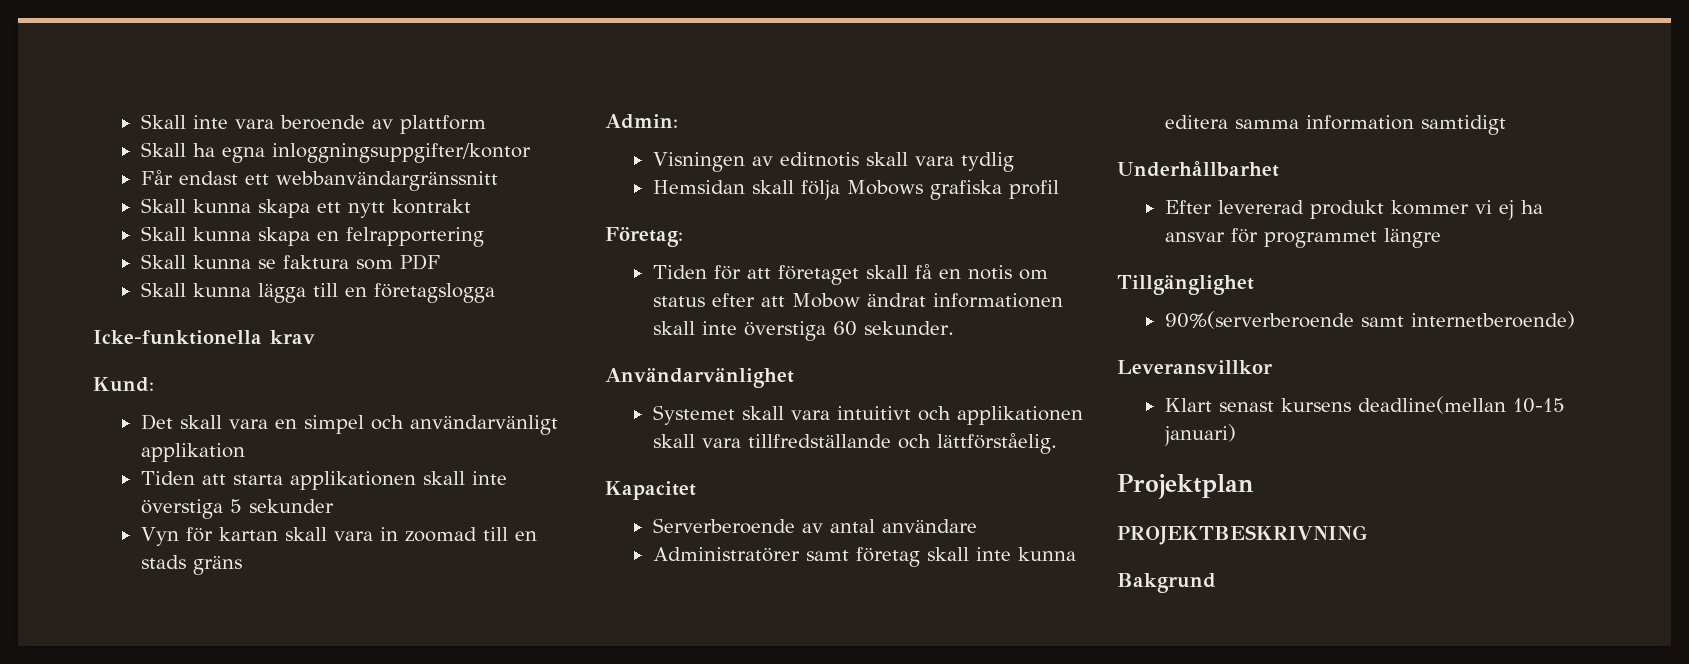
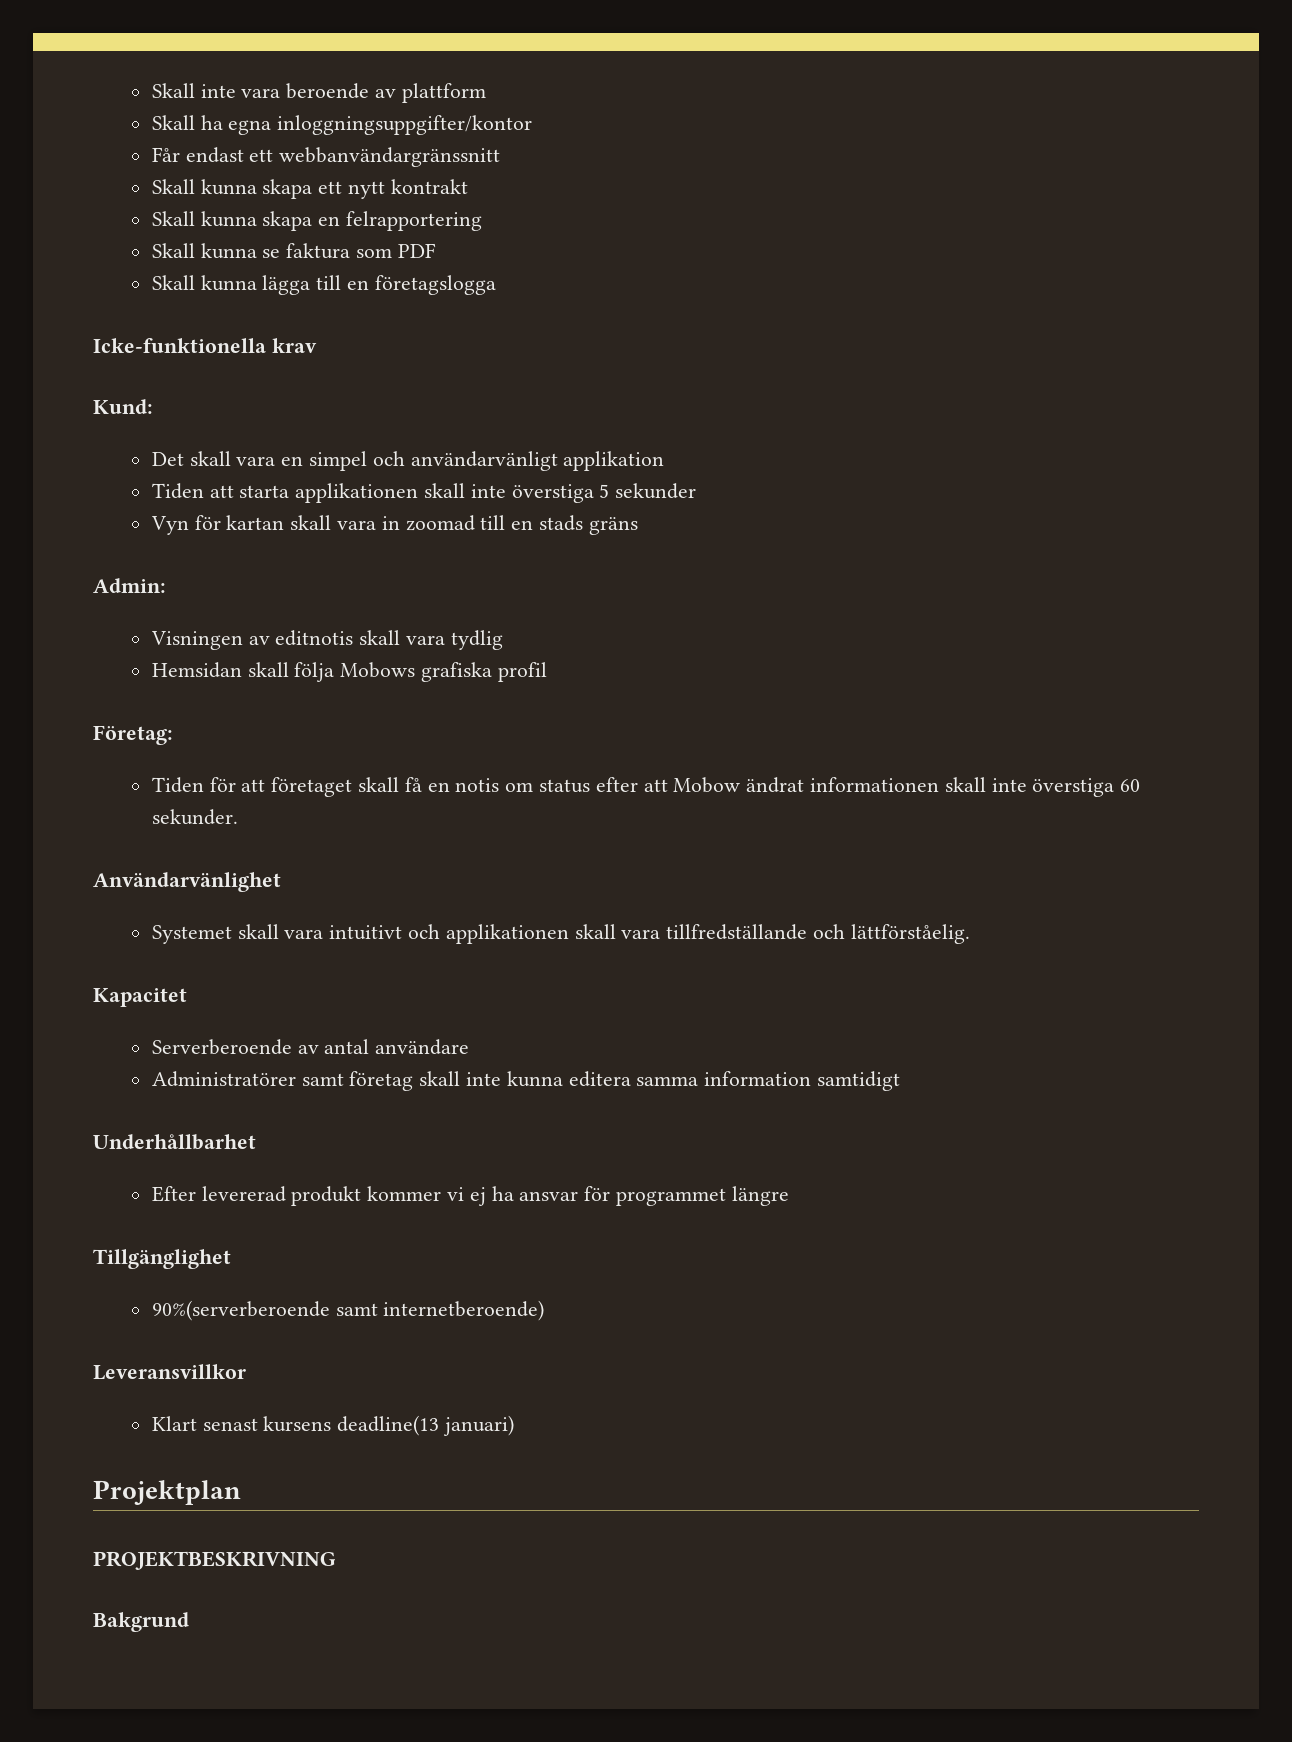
- Klart senast kursens deadline(mellan 10-15 januari)
+ Klart senast kursens deadline(13 januari)

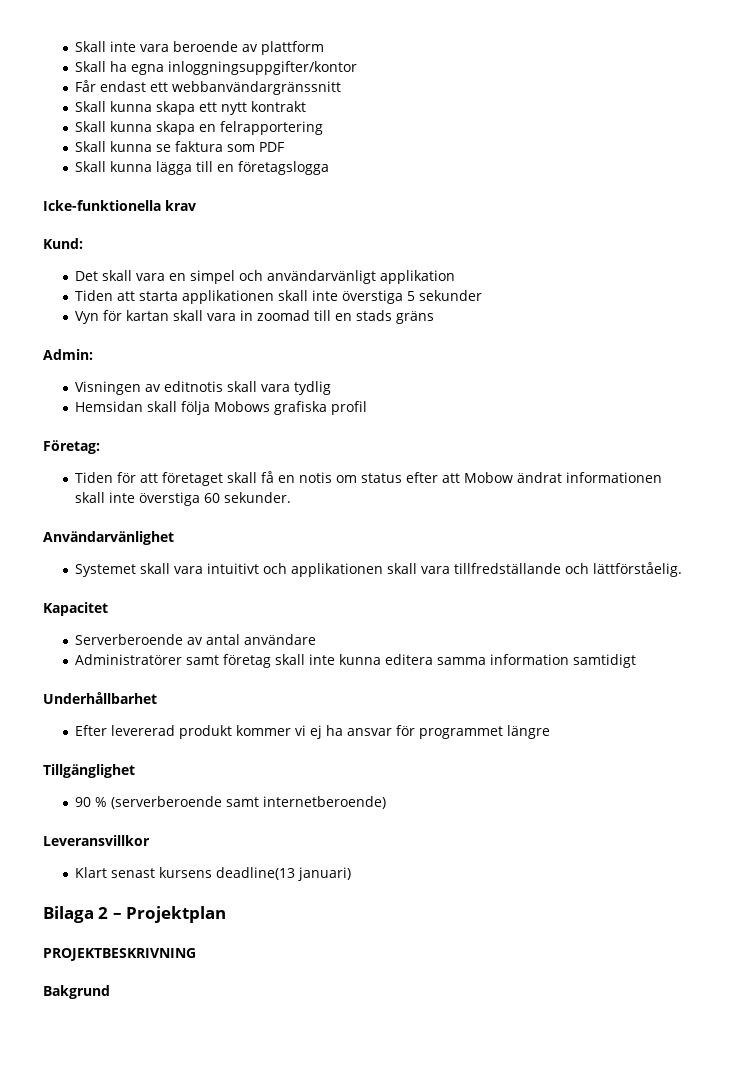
- 90%(serverberoende samt internetberoende)
+ 90 % (serverberoende samt internetberoende)
- Projektplan
+ Bilaga 2 – Projektplan

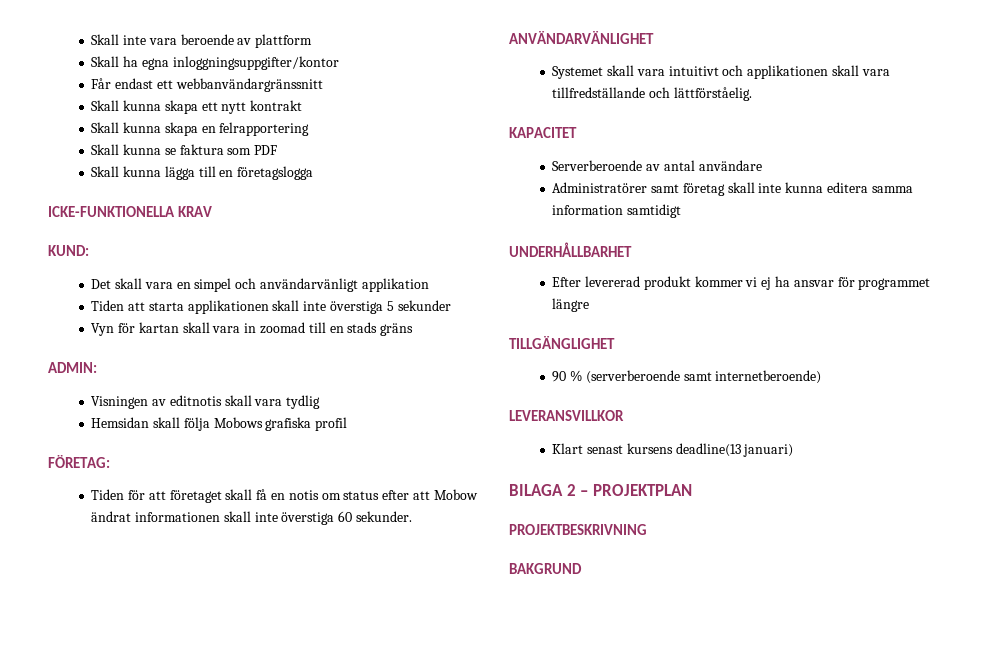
- Icke-funktionella krav
- Kund:
+ ICKE-FUNKTIONELLA KRAV
+ KUND:
- Admin:
+ ADMIN:
- Företag:
+ FÖRETAG:
- Användarvänlighet
+ ANVÄNDARVÄNLIGHET
- Kapacitet
+ KAPACITET
- Underhållbarhet
+ UNDERHÅLLBARHET
- Tillgänglighet
+ TILLGÄNGLIGHET
- Leveransvillkor
+ LEVERANSVILLKOR
- Bilaga 2 – Projektplan
+ BILAGA 2 – PROJEKTPLAN
- Bakgrund
+ BAKGRUND

